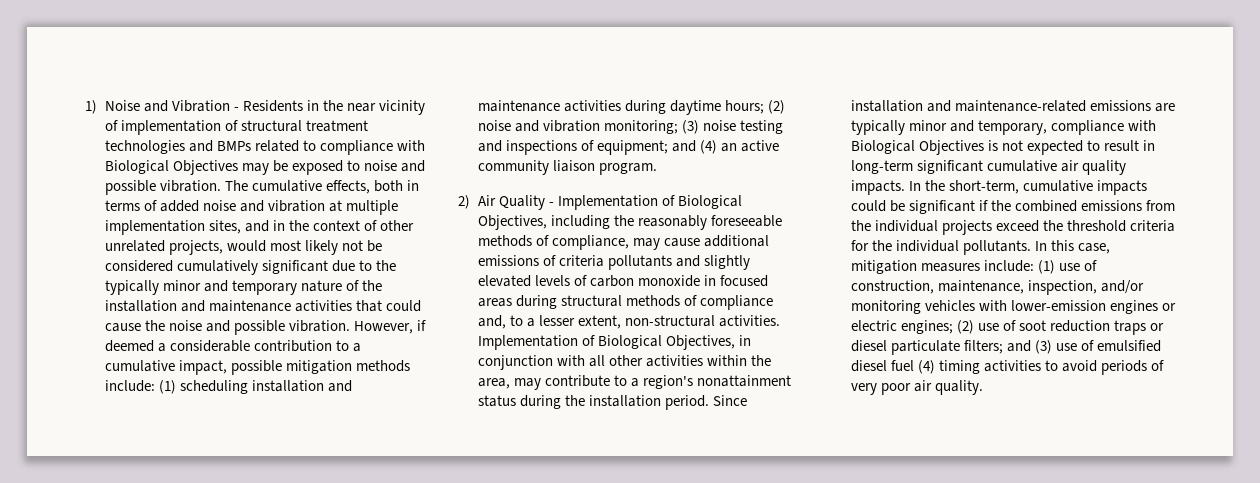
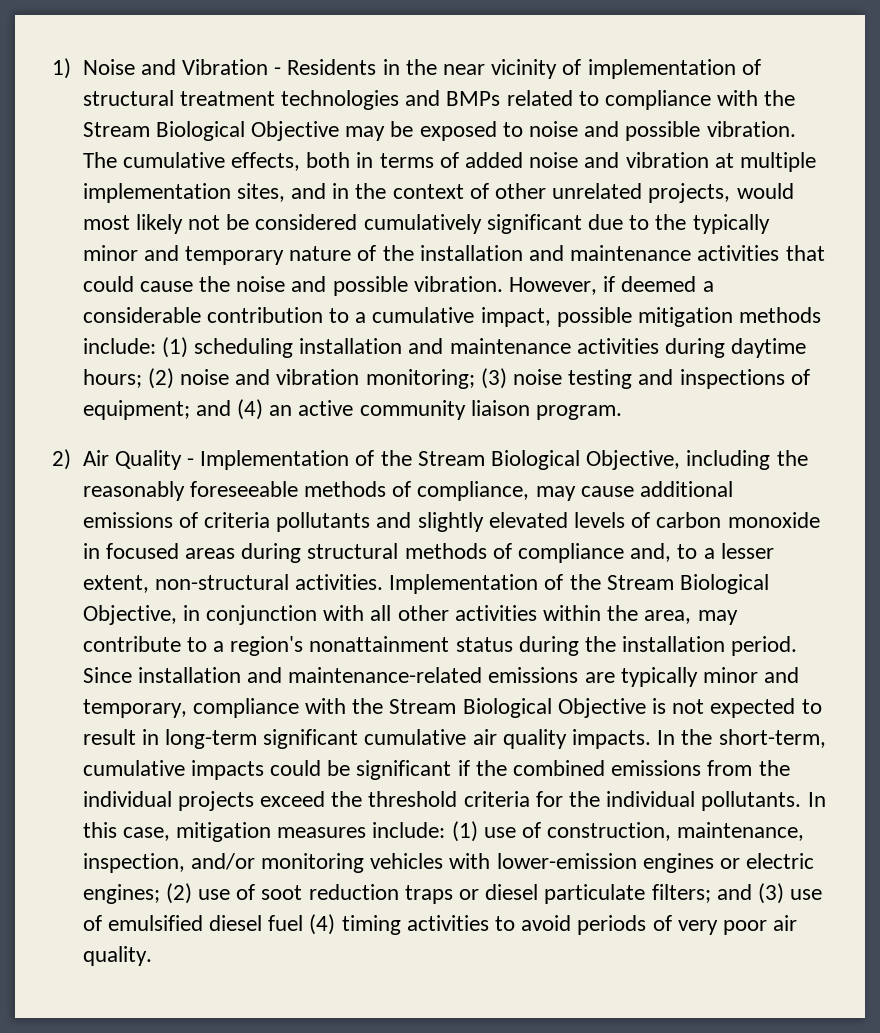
- 1) Noise and Vibration - Residents in the near vicinity of implementation of structural treatment technologies and BMPs related to compliance with Biological Objectives may be exposed to noise and possible vibration.
+ 1) Noise and Vibration - Residents in the near vicinity of implementation of structural treatment technologies and BMPs related to compliance with the Stream Biological Objective may be exposed to noise and possible vibration.
- 2) Air Quality - Implementation of Biological Objectives, including the reasonably foreseeable methods of compliance, may cause additional emissions of criteria pollutants and slightly elevated levels of carbon monoxide in focused areas during structural methods of compliance and, to a lesser extent, non-structural activities.
+ 2) Air Quality - Implementation of the Stream Biological Objective, including the reasonably foreseeable methods of compliance, may cause additional emissions of criteria pollutants and slightly elevated levels of carbon monoxide in focused areas during structural methods of compliance and, to a lesser extent, non-structural activities.
- Implementation of Biological Objectives, in conjunction with all other activities within the area, may contribute to a region's nonattainment status during the installation period.
+ Implementation of the Stream Biological Objective, in conjunction with all other activities within the area, may contribute to a region's nonattainment status during the installation period.
- Since installation and maintenance-related emissions are typically minor and temporary, compliance with Biological Objectives is not expected to result in long-term significant cumulative air quality impacts.
+ Since installation and maintenance-related emissions are typically minor and temporary, compliance with the Stream Biological Objective is not expected to result in long-term significant cumulative air quality impacts.

